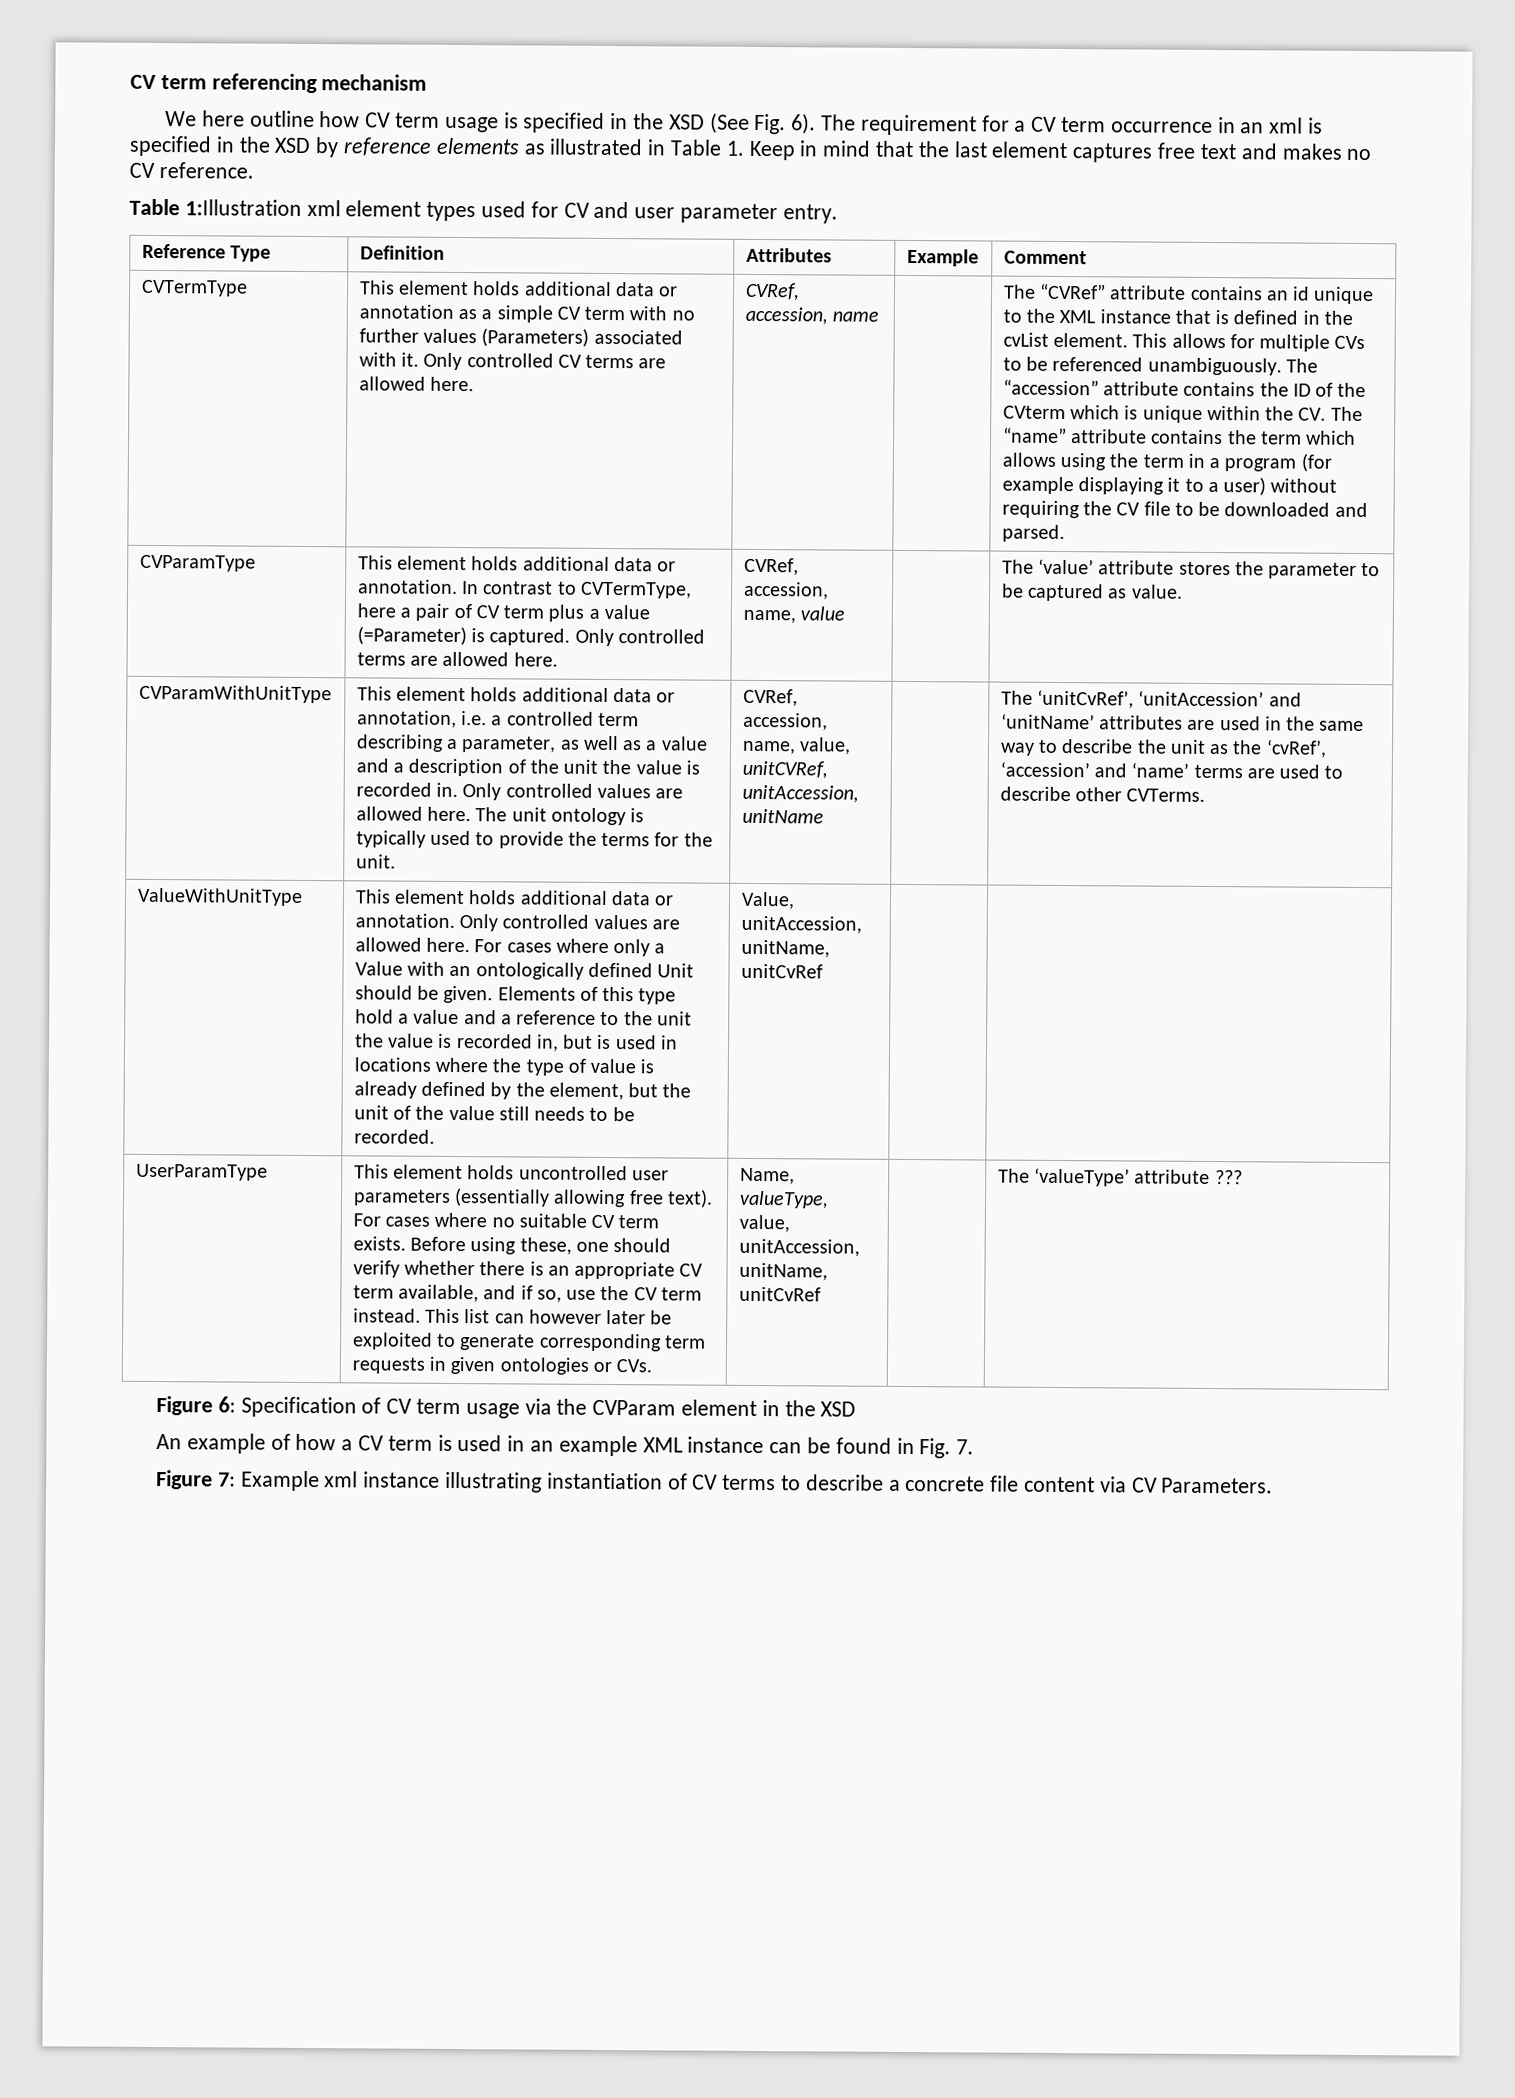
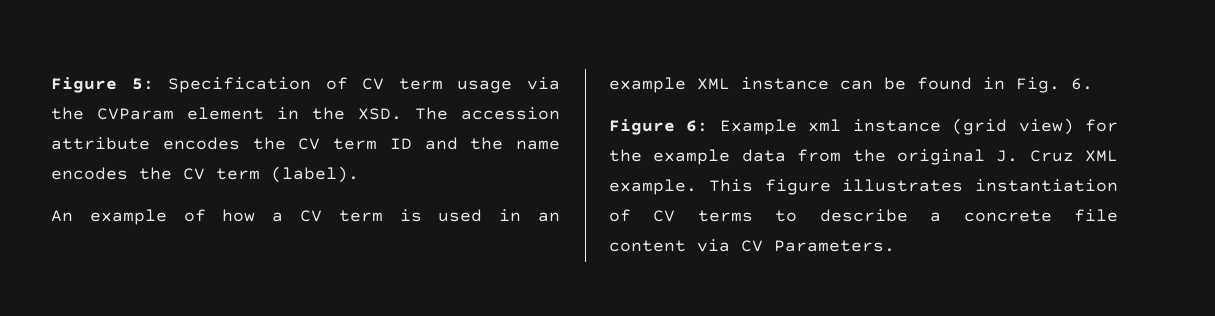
- CV term referencing mechanism
- We here outline how CV term usage is specified in the XSD (See Fig. 6). The requirement for a CV term occurrence in an xml is specified in the XSD by reference elements as illustrated in Table 1. Keep in mind that the last element captures free text and makes no CV reference.
- Table 1:Illustration xml element types used for CV and user parameter entry.
- Reference Type | Definition | Attributes | Example | Comment
- CVTermType | This element holds additional data or annotation as a simple CV term with no further values (Parameters) associated with it. Only controlled CV terms are allowed here. | CVRef, accession, name | | The “CVRef” attribute contains an id unique to the XML instance that is defined in the cvList element. This allows for multiple CVs to be referenced unambiguously. The “accession” attribute contains the ID of the CVterm which is unique within the CV. The “name” attribute contains the term which allows using the term in a program (for example displaying it to a user) without requiring the CV file to be downloaded and parsed.
- CVParamType | This element holds additional data or annotation. In contrast to CVTermType, here a pair of CV term plus a value (=Parameter) is captured. Only controlled terms are allowed here. | CVRef, accession, name, value | | The ‘value’ attribute stores the parameter to be captured as value.
- CVParamWithUnitType | This element holds additional data or annotation, i.e. a controlled term describing a parameter, as well as a value and a description of the unit the value is recorded in. Only controlled values are allowed here. The unit ontology is typically used to provide the terms for the unit. | CVRef, accession, name, value, unitCVRef, unitAccession, unitName | | The ‘unitCvRef’, ‘unitAccession’ and ‘unitName’ attributes are used in the same way to describe the unit as the ‘cvRef’, ‘accession’ and ‘name’ terms are used to describe other CVTerms.
- ValueWithUnitType | This element holds additional data or annotation. Only controlled values are allowed here. For cases where only a Value with an ontologically defined Unit should be given. Elements of this type hold a value and a reference to the unit the value is recorded in, but is used in locations where the type of value is already defined by the element, but the unit of the value still needs to be recorded. | Value, unitAccession, unitName, unitCvRef | |
- UserParamType | This element holds uncontrolled user parameters (essentially allowing free text). For cases where no suitable CV term exists. Before using these, one should verify whether there is an appropriate CV term available, and if so, use the CV term instead. This list can however later be exploited to generate corresponding term requests in given ontologies or CVs. | Name, valueType, value, unitAccession, unitName, unitCvRef | | The ‘valueType’ attribute ???
- Figure 6: Specification of CV term usage via the CVParam element in the XSD
+ Figure 5: Specification of CV term usage via the CVParam element in the XSD. The accession attribute encodes the CV term ID and the name encodes the CV term (label).
- An example of how a CV term is used in an example XML instance can be found in Fig. 7.
- Figure 7: Example xml instance illustrating instantiation of CV terms to describe a concrete file content via CV Parameters.
+ An example of how a CV term is used in an example XML instance can be found in Fig. 6.
+ Figure 6: Example xml instance (grid view) for the example data from the original J. Cruz XML example. This figure illustrates instantiation of CV terms to describe a concrete file content via CV Parameters.

